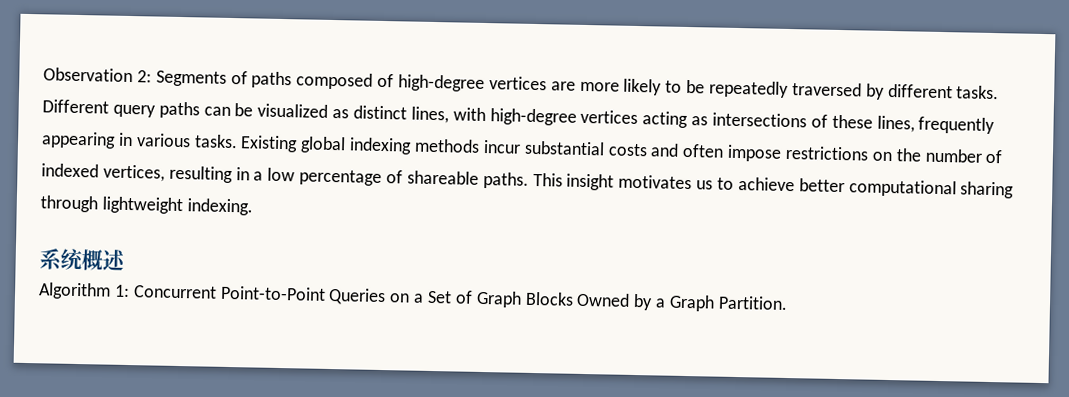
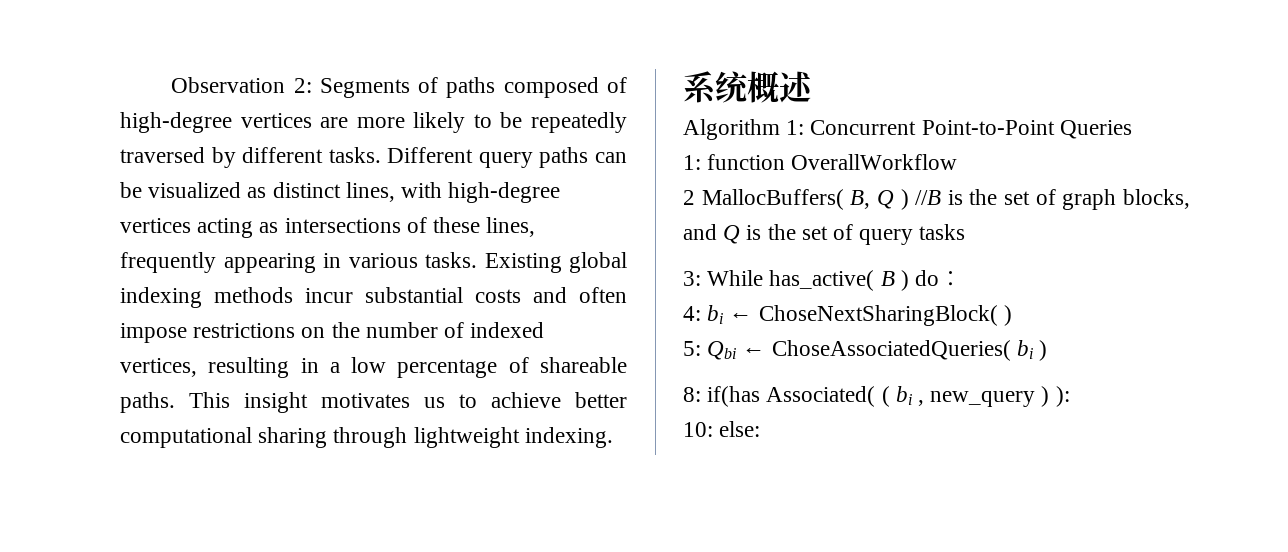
- Algorithm 1: Concurrent Point-to-Point Queries on a Set of Graph Blocks Owned by a Graph Partition.
+ Algorithm 1: Concurrent Point-to-Point Queries
+ 1: function OverallWorkflow
+ 2 MallocBuffers( B, Q ) //B is the set of graph blocks, and Q is the set of query tasks
+ 3: While has_active( B ) do：
+ 4: bi ← ChoseNextSharingBlock( )
+ 5: Qbi ← ChoseAssociatedQueries( bi )
+ 8: if(has Associated( ( bi , new_query ) ):
+ 10: else:

